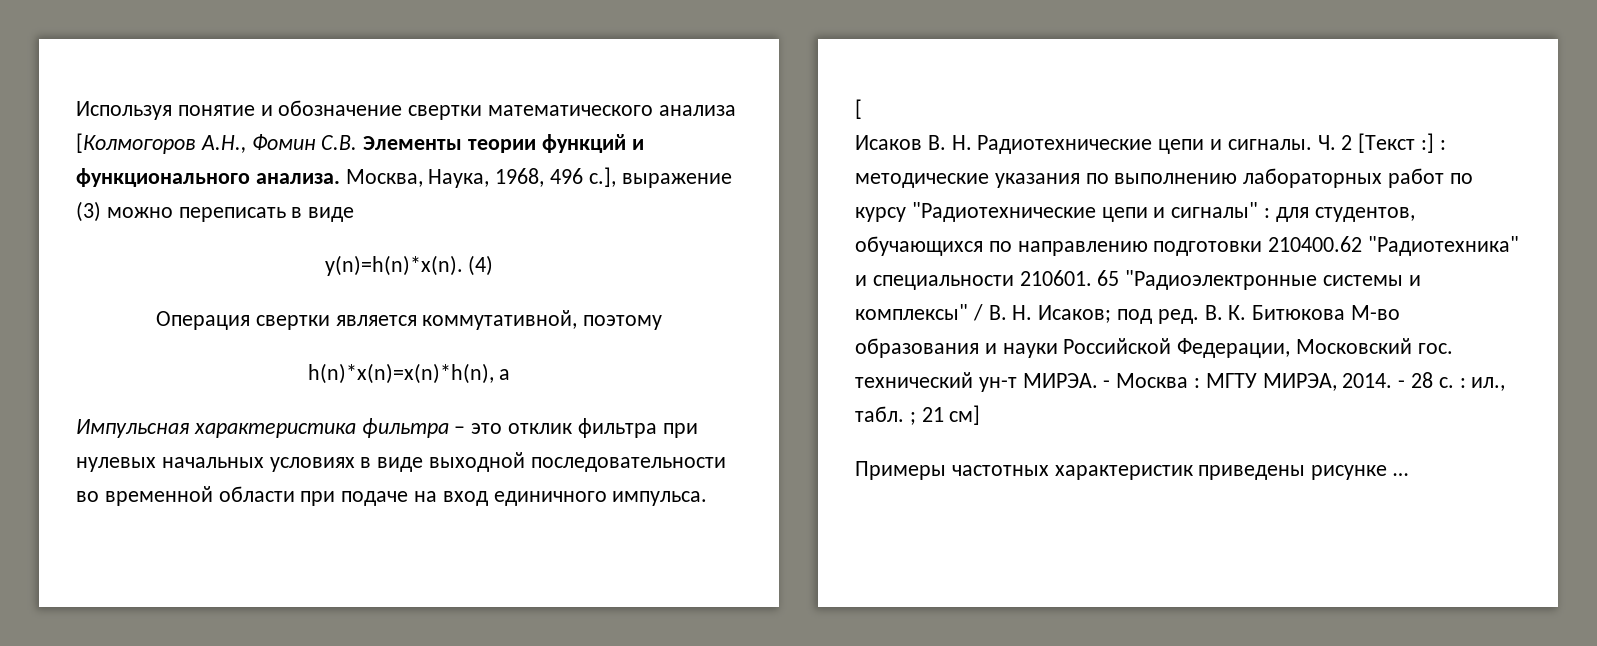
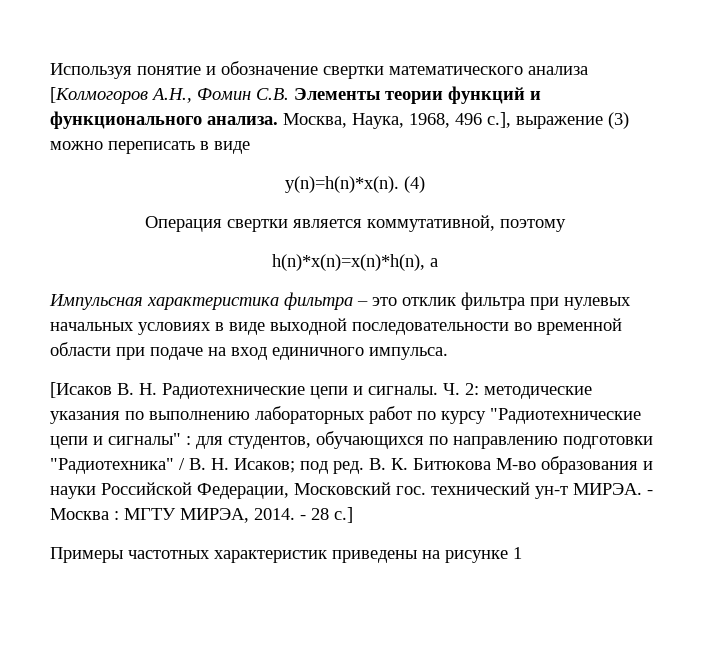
- [
- Исаков В. Н. Радиотехнические цепи и сигналы.
+ [Исаков В. Н. Радиотехнические цепи и сигналы.
- Ч. 2 [Текст :] : методические указания по выполнению лабораторных работ по курсу "Радиотехнические цепи и сигналы" : для студентов, обучающихся по направлению подготовки 210400.62 "Радиотехника" и специальности 210601. 65 "Радиоэлектронные системы и комплексы" / В. Н. Исаков; под ред.
+ Ч. 2: методические указания по выполнению лабораторных работ по курсу "Радиотехнические цепи и сигналы" : для студентов, обучающихся по направлению подготовки "Радиотехника" / В. Н. Исаков; под ред.
- - 28 с. : ил., табл. ; 21 см]
+ - 28 с.]
- Примеры частотных характеристик приведены рисунке …
+ Примеры частотных характеристик приведены на рисунке 1

